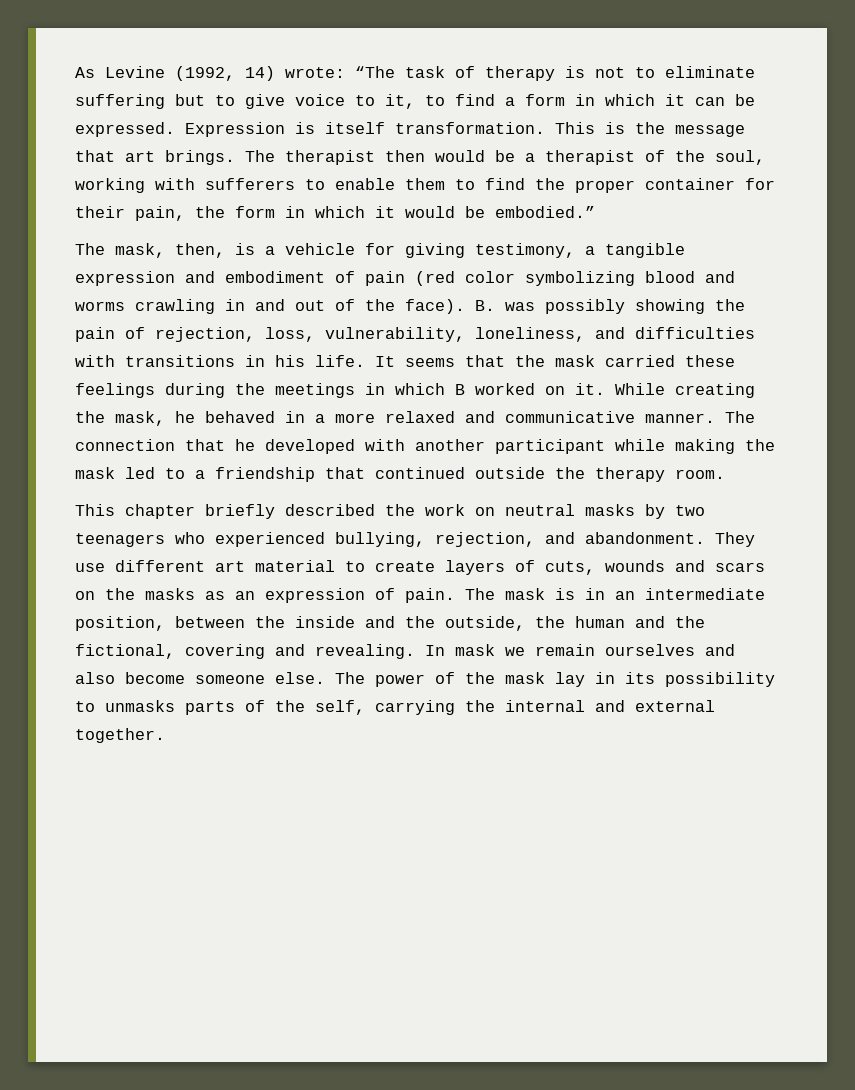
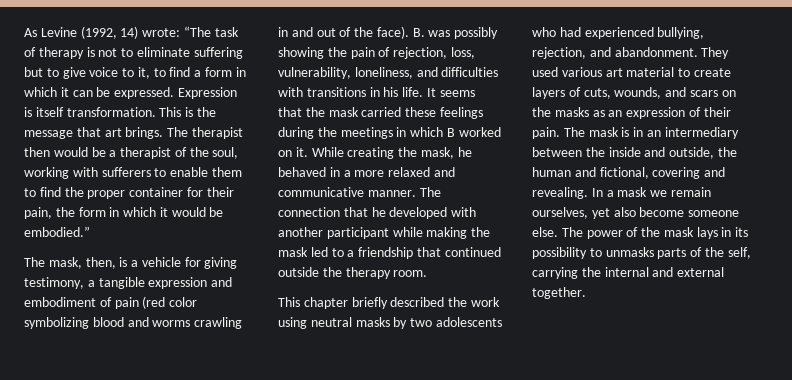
- This chapter briefly described the work on neutral masks by two teenagers who experienced bullying, rejection, and abandonment.
+ This chapter briefly described the work using neutral masks by two adolescents who had experienced bullying, rejection, and abandonment.
- They use different art material to create layers of cuts, wounds and scars on the masks as an expression of pain.
+ They used various art material to create layers of cuts, wounds, and scars on the masks as an expression of their pain.
- The mask is in an intermediate position, between the inside and the outside, the human and the fictional, covering and revealing.
+ The mask is in an intermediary between the inside and outside, the human and fictional, covering and revealing.
- In mask we remain ourselves and also become someone else.
+ In a mask we remain ourselves, yet also become someone else.
- The power of the mask lay in its possibility to unmasks parts of the self, carrying the internal and external together.
+ The power of the mask lays in its possibility to unmasks parts of the self, carrying the internal and external together.

